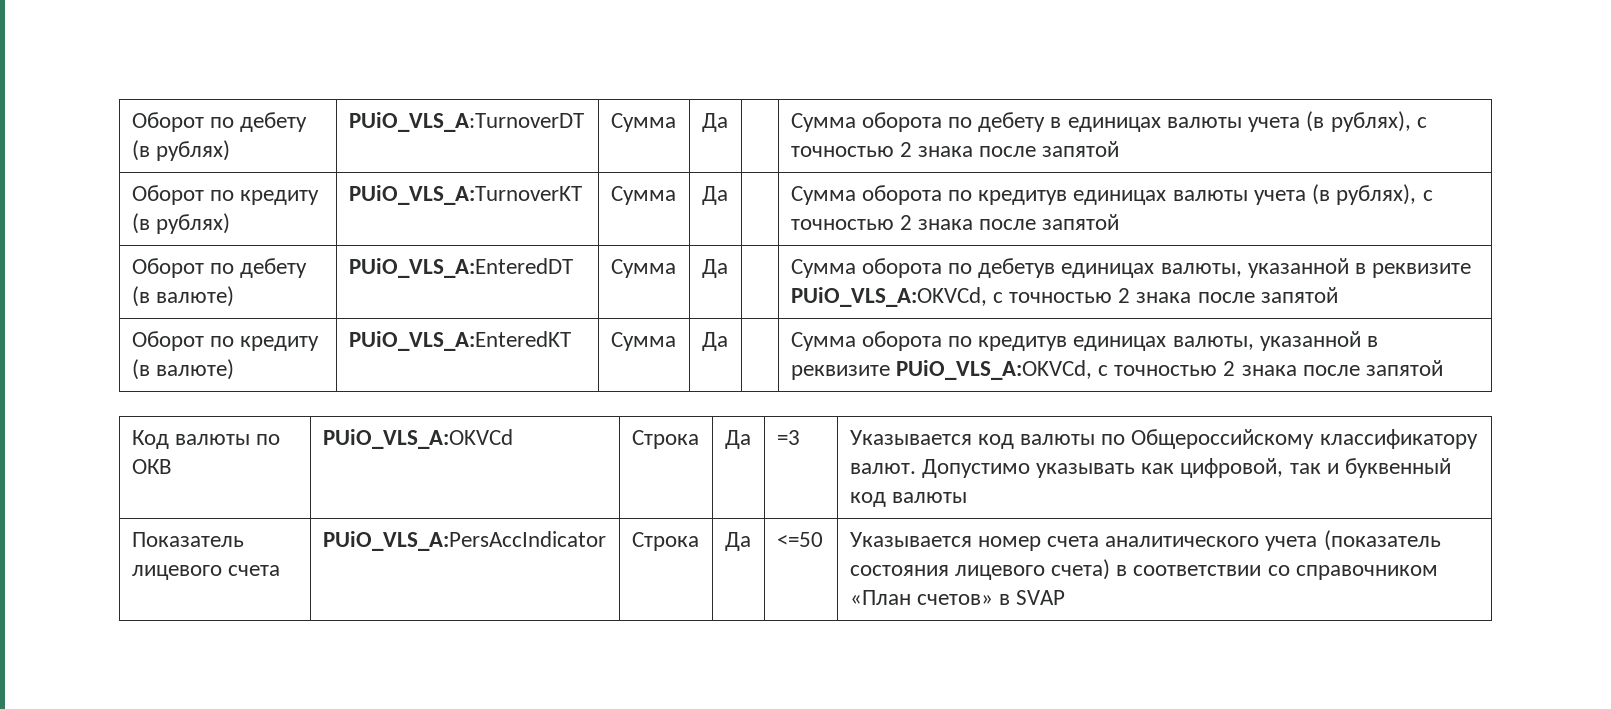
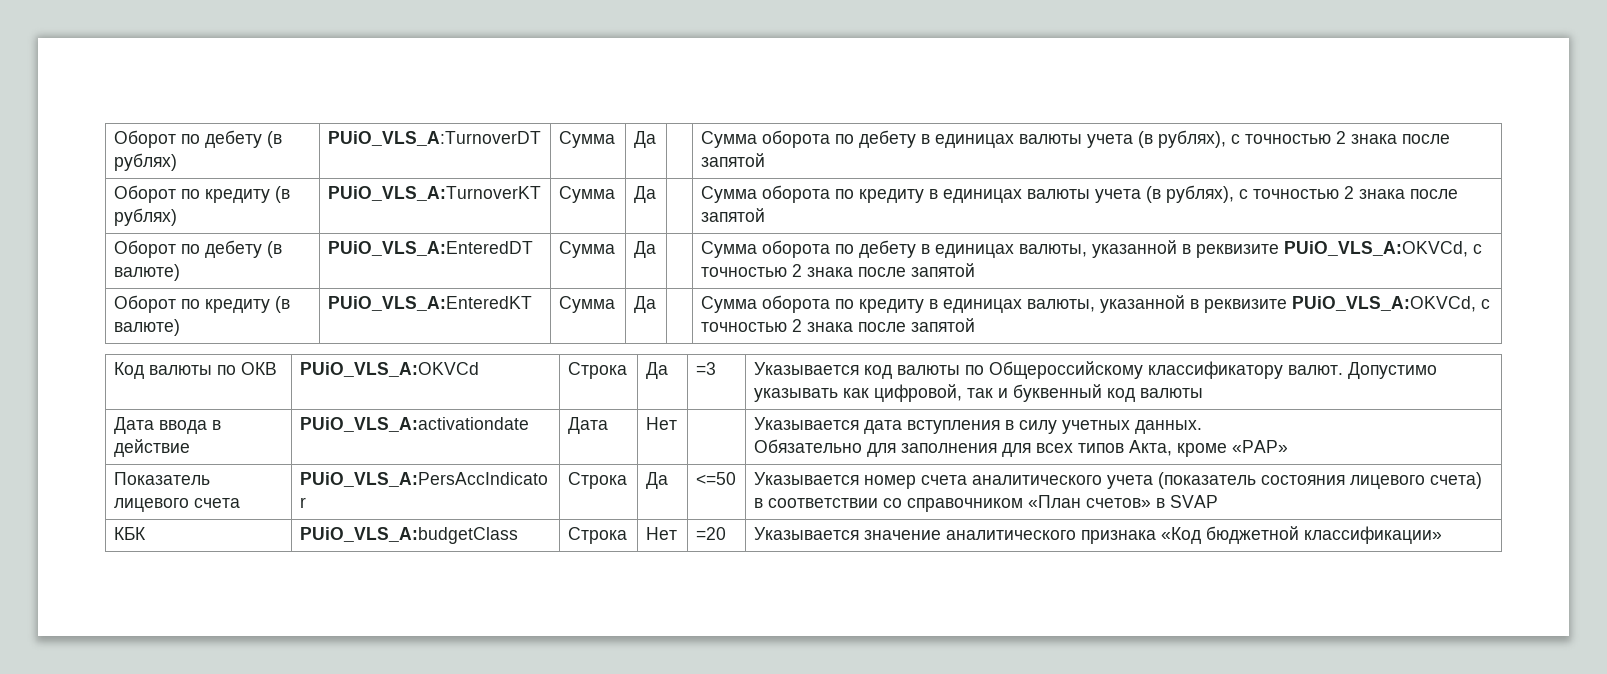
- Оборот по кредиту (в рублях) | PUiO_VLS_A:TurnoverKT | Сумма | Да | | Сумма оборота по кредитув единицах валюты учета (в рублях), с точностью 2 знака после запятой
+ Оборот по кредиту (в рублях) | PUiO_VLS_A:TurnoverKT | Сумма | Да | | Сумма оборота по кредиту в единицах валюты учета (в рублях), с точностью 2 знака после запятой
- Оборот по дебету (в валюте) | PUiO_VLS_A:EnteredDT | Сумма | Да | | Сумма оборота по дебетув единицах валюты, указанной в реквизите PUiO_VLS_A:OKVCd, с точностью 2 знака после запятой
+ Оборот по дебету (в валюте) | PUiO_VLS_A:EnteredDT | Сумма | Да | | Сумма оборота по дебету в единицах валюты, указанной в реквизите PUiO_VLS_A:OKVCd, с точностью 2 знака после запятой
- Оборот по кредиту (в валюте) | PUiO_VLS_A:EnteredKT | Сумма | Да | | Сумма оборота по кредитув единицах валюты, указанной в реквизите PUiO_VLS_A:OKVCd, с точностью 2 знака после запятой
+ Оборот по кредиту (в валюте) | PUiO_VLS_A:EnteredKT | Сумма | Да | | Сумма оборота по кредиту в единицах валюты, указанной в реквизите PUiO_VLS_A:OKVCd, с точностью 2 знака после запятой
+ Дата ввода в действие | PUiO_VLS_A:activationdate | Дата | Нет | | Указывается дата вступления в силу учетных данных.
+ Обязательно для заполнения для всех типов Акта, кроме «РАР»
+ КБК | PUiO_VLS_A:budgetClass | Строка | Нет | =20 | Указывается значение аналитического признака «Код бюджетной классификации»

